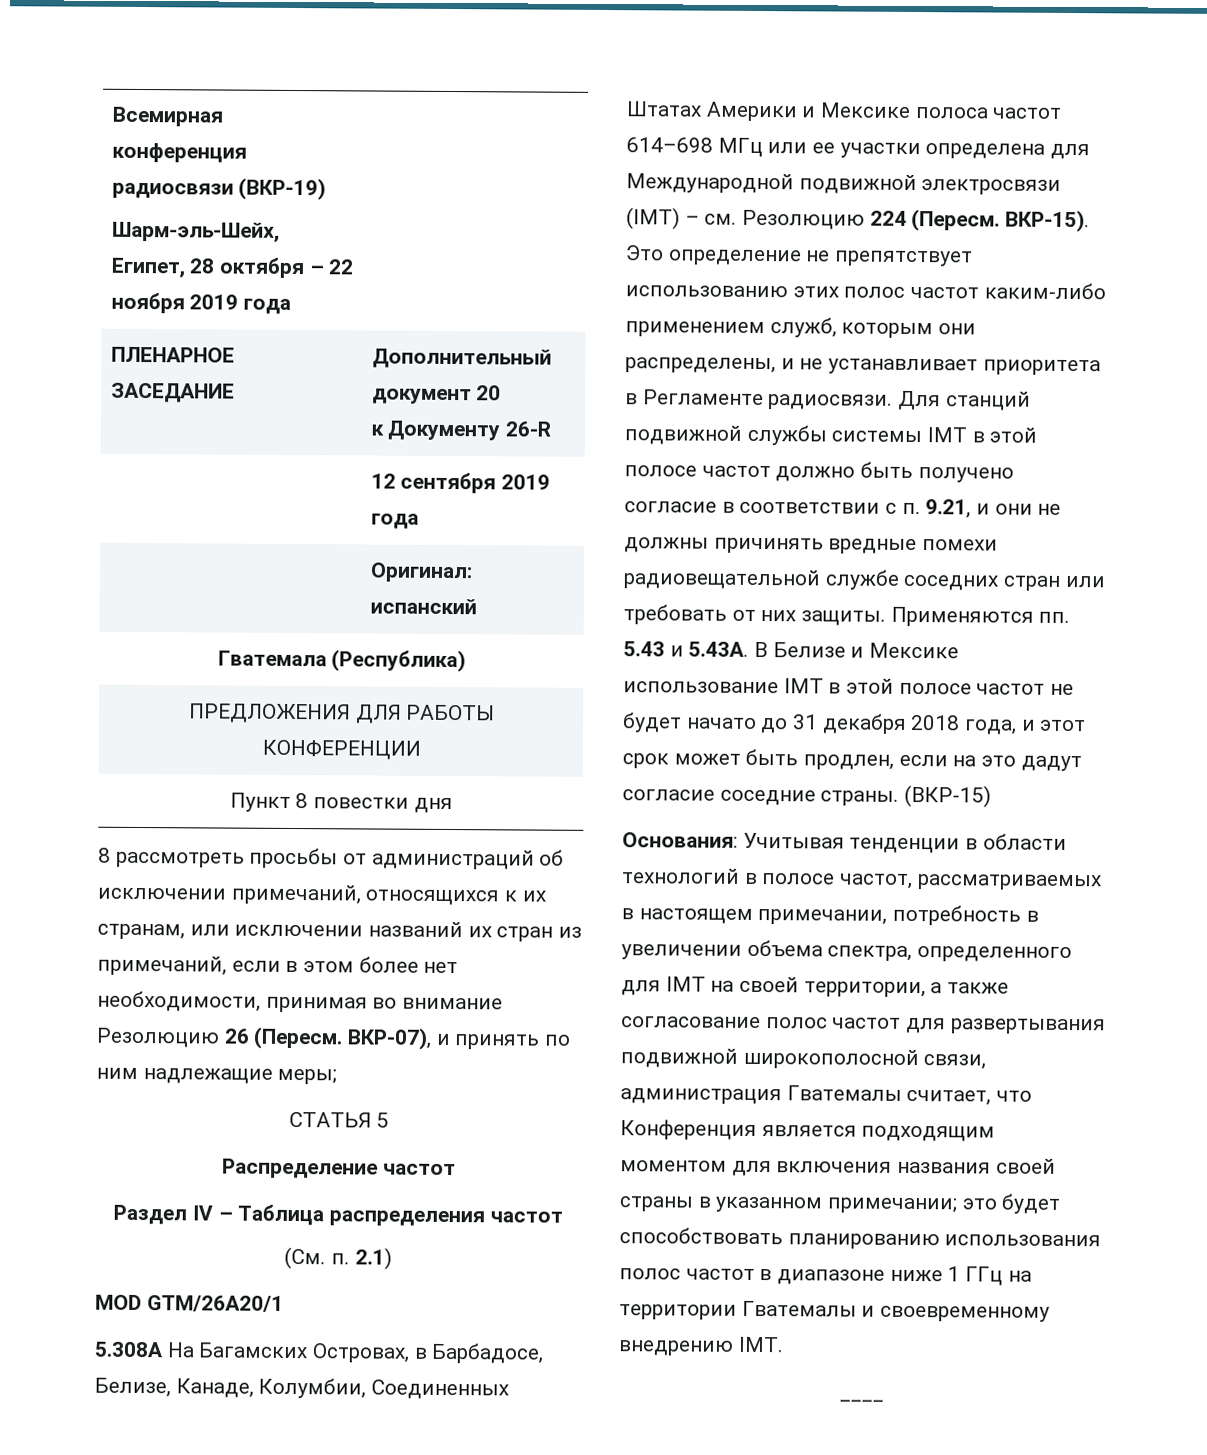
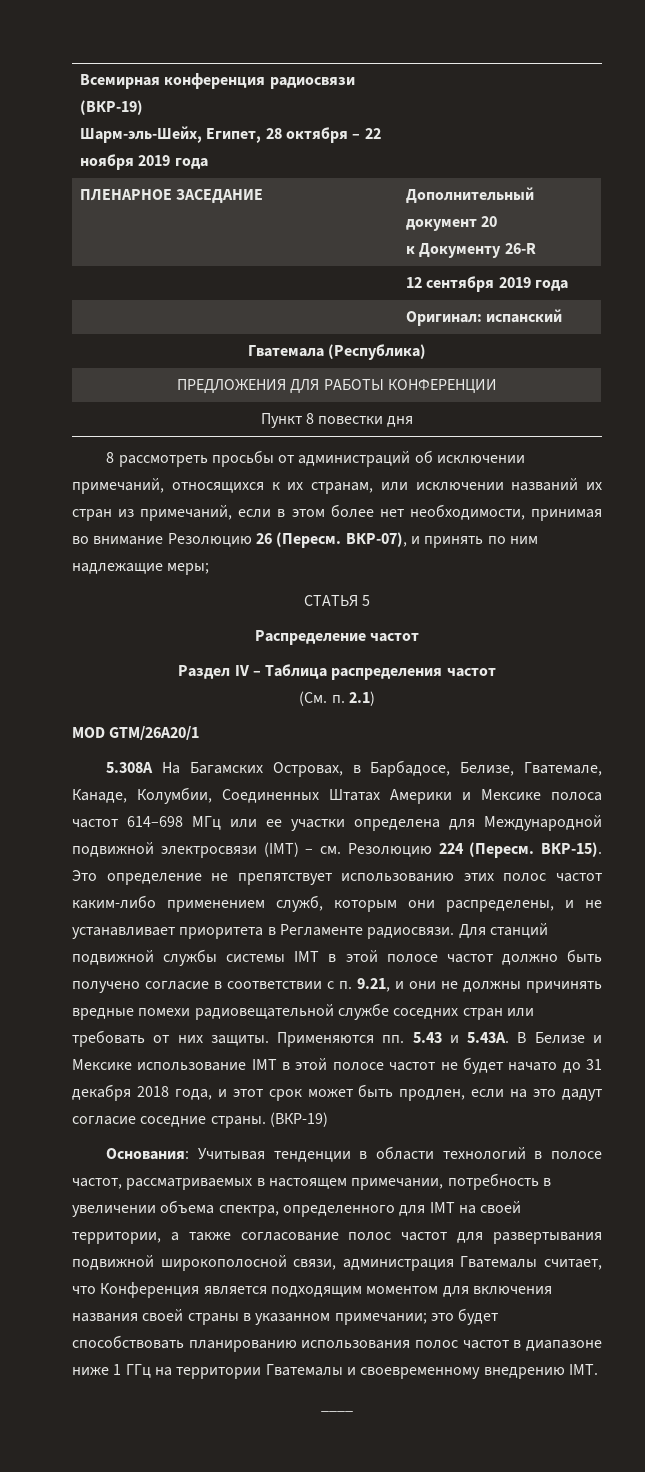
- 5.308А На Багамских Островах, в Барбадосе, Белизе, Канаде, Колумбии, Соединенных Штатах Америки и Мексике полоса частот 614–698 МГц или ее участки определена для Международной подвижной электросвязи (IMT) – см. Резолюцию 224 (Пересм.
+ 5.308А На Багамских Островах, в Барбадосе, Белизе, Гватемале, Канаде, Колумбии, Соединенных Штатах Америки и Мексике полоса частот 614–698 МГц или ее участки определена для Международной подвижной электросвязи (IMT) – см. Резолюцию 224 (Пересм.
- Применяются пп. 5.43 и 5.43A. В Белизе и Мексике использование IMT в этой полосе частот не будет начато до 31 декабря 2018 года, и этот срок может быть продлен, если на это дадут согласие соседние страны. (ВКР-15)
+ Применяются пп. 5.43 и 5.43A. В Белизе и Мексике использование IMT в этой полосе частот не будет начато до 31 декабря 2018 года, и этот срок может быть продлен, если на это дадут согласие соседние страны. (ВКР-19)

